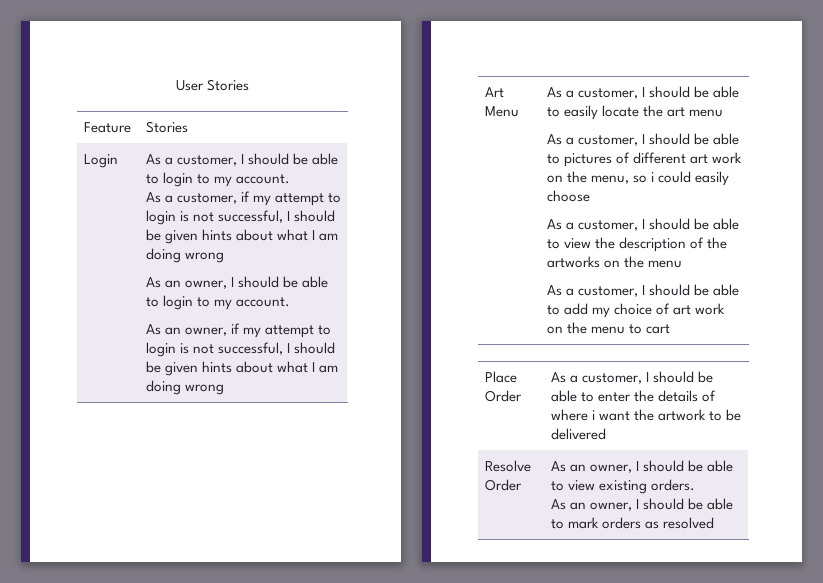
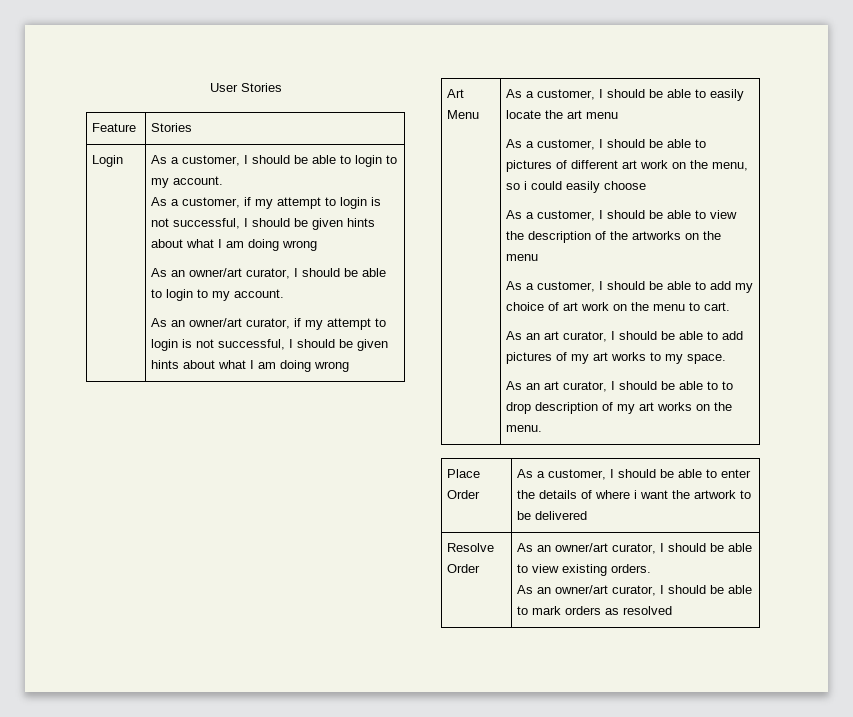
- As an owner, I should be able to login to my account.
+ As an owner/art curator, I should be able to login to my account.
- As an owner, if my attempt to login is not successful, I should be given hints about what I am doing wrong
+ As an owner/art curator, if my attempt to login is not successful, I should be given hints about what I am doing wrong
- As a customer, I should be able to add my choice of art work on the menu to cart
+ As a customer, I should be able to add my choice of art work on the menu to cart.
+ As an art curator, I should be able to add pictures of my art works to my space.
+ As an art curator, I should be able to to drop description of my art works on the menu.
- Resolve Order | As an owner, I should be able to view existing orders.
- As an owner, I should be able to mark orders as resolved
+ Resolve Order | As an owner/art curator, I should be able to view existing orders.
+ As an owner/art curator, I should be able to mark orders as resolved

